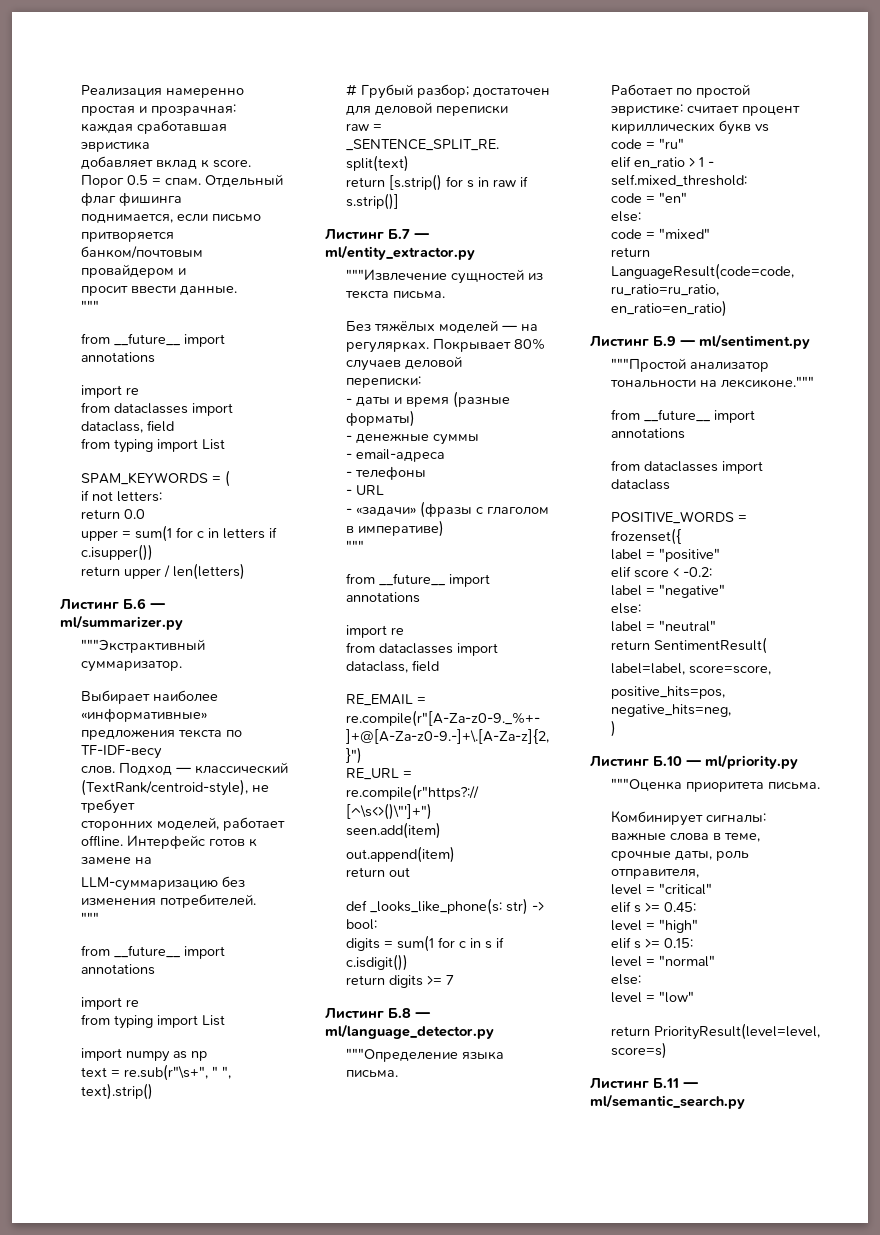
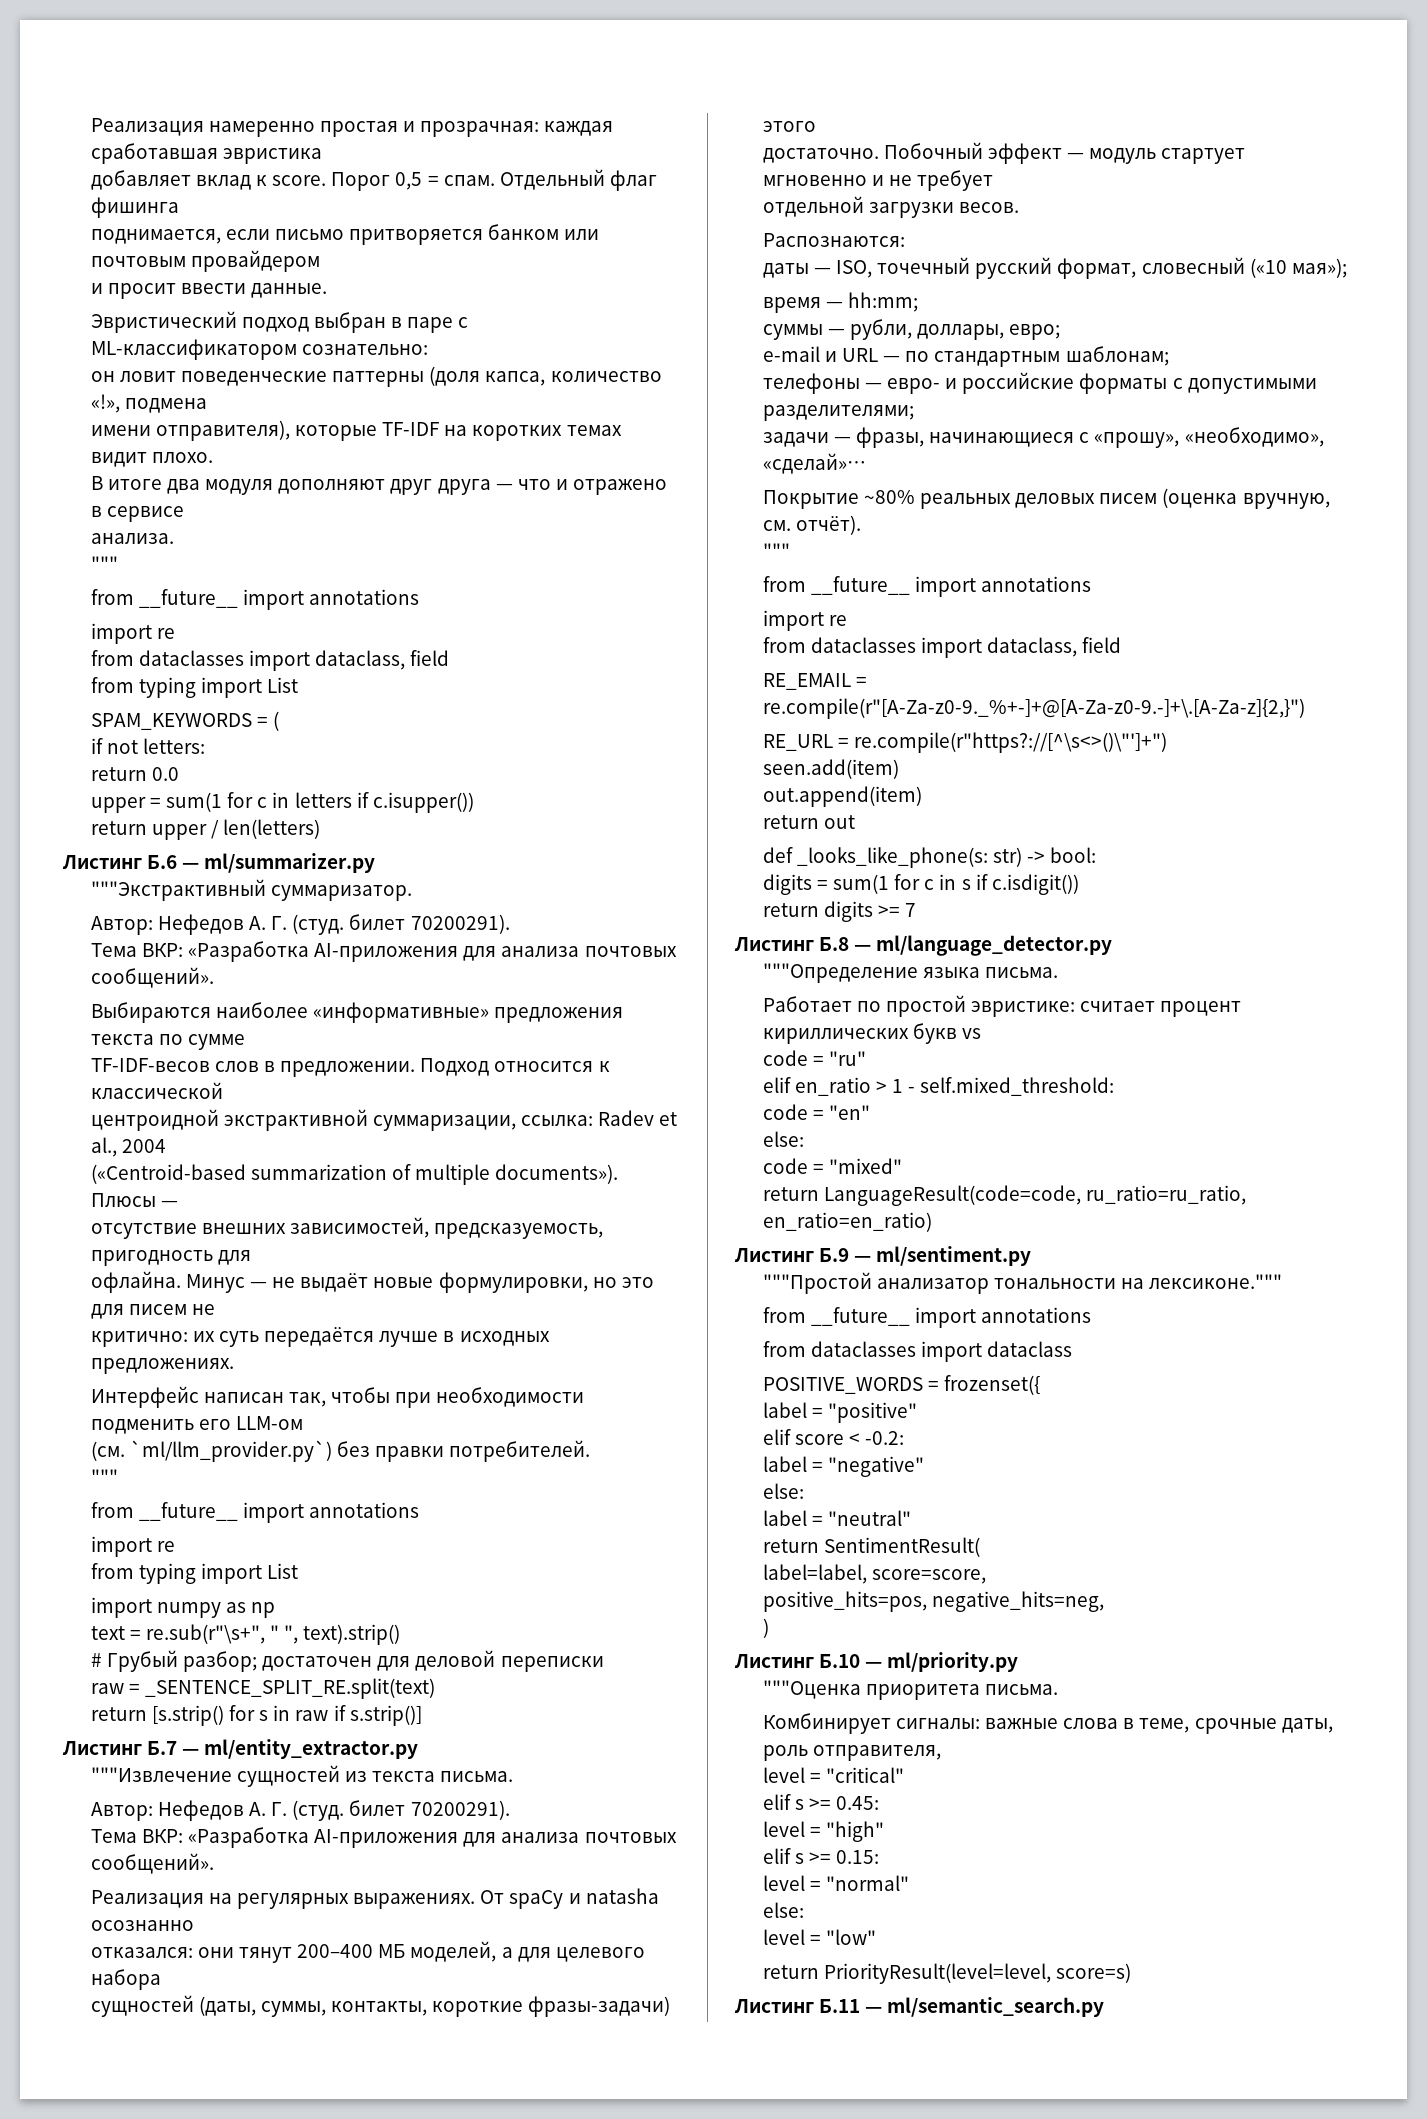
- Порог 0.5 = спам.
+ Порог 0,5 = спам.
- поднимается, если письмо притворяется банком/почтовым провайдером и
- просит ввести данные.
+ поднимается, если письмо притворяется банком или почтовым провайдером
+ и просит ввести данные.
+ Эвристический подход выбран в паре с ML-классификатором сознательно:
+ он ловит поведенческие паттерны (доля капса, количество «!», подмена
+ имени отправителя), которые TF-IDF на коротких темах видит плохо.
+ В итоге два модуля дополняют друг друга — что и отражено в сервисе
+ анализа.
  """Экстрактивный суммаризатор.
- Выбирает наиболее «информативные» предложения текста по TF-IDF-весу
- слов. Подход — классический (TextRank/centroid-style), не требует
- сторонних моделей, работает offline. Интерфейс готов к замене на
- LLM-суммаризацию без изменения потребителей.
+ Автор: Нефедов А. Г. (студ. билет 70200291).
+ Тема ВКР: «Разработка AI-приложения для анализа почтовых сообщений».
+ Выбираются наиболее «информативные» предложения текста по сумме
+ TF-IDF-весов слов в предложении. Подход относится к классической
+ центроидной экстрактивной суммаризации, ссылка: Radev et al., 2004
+ («Centroid-based summarization of multiple documents»). Плюсы —
+ отсутствие внешних зависимостей, предсказуемость, пригодность для
+ офлайна. Минус — не выдаёт новые формулировки, но это для писем не
+ критично: их суть передаётся лучше в исходных предложениях.
+ Интерфейс написан так, чтобы при необходимости подменить его LLM-ом
+ (см. `ml/llm_provider.py`) без правки потребителей.
  """Извлечение сущностей из текста письма.
- Без тяжёлых моделей — на регулярках. Покрывает 80% случаев деловой
- переписки:
- - даты и время (разные форматы)
- - денежные суммы
- - email-адреса
- - телефоны
- - URL
- - «задачи» (фразы с глаголом в императиве)
+ Автор: Нефедов А. Г. (студ. билет 70200291).
+ Тема ВКР: «Разработка AI-приложения для анализа почтовых сообщений».
+ Реализация на регулярных выражениях. От spaCy и natasha осознанно
+ отказался: они тянут 200–400 МБ моделей, а для целевого набора
+ сущностей (даты, суммы, контакты, короткие фразы-задачи) этого
+ достаточно. Побочный эффект — модуль стартует мгновенно и не требует
+ отдельной загрузки весов.
+ Распознаются:
+ даты — ISO, точечный русский формат, словесный («10 мая»);
+ время — hh:mm;
+ суммы — рубли, доллары, евро;
+ e-mail и URL — по стандартным шаблонам;
+ телефоны — евро- и российские форматы с допустимыми разделителями;
+ задачи — фразы, начинающиеся с «прошу», «необходимо», «сделай»…
+ Покрытие ~80% реальных деловых писем (оценка вручную, см. отчёт).

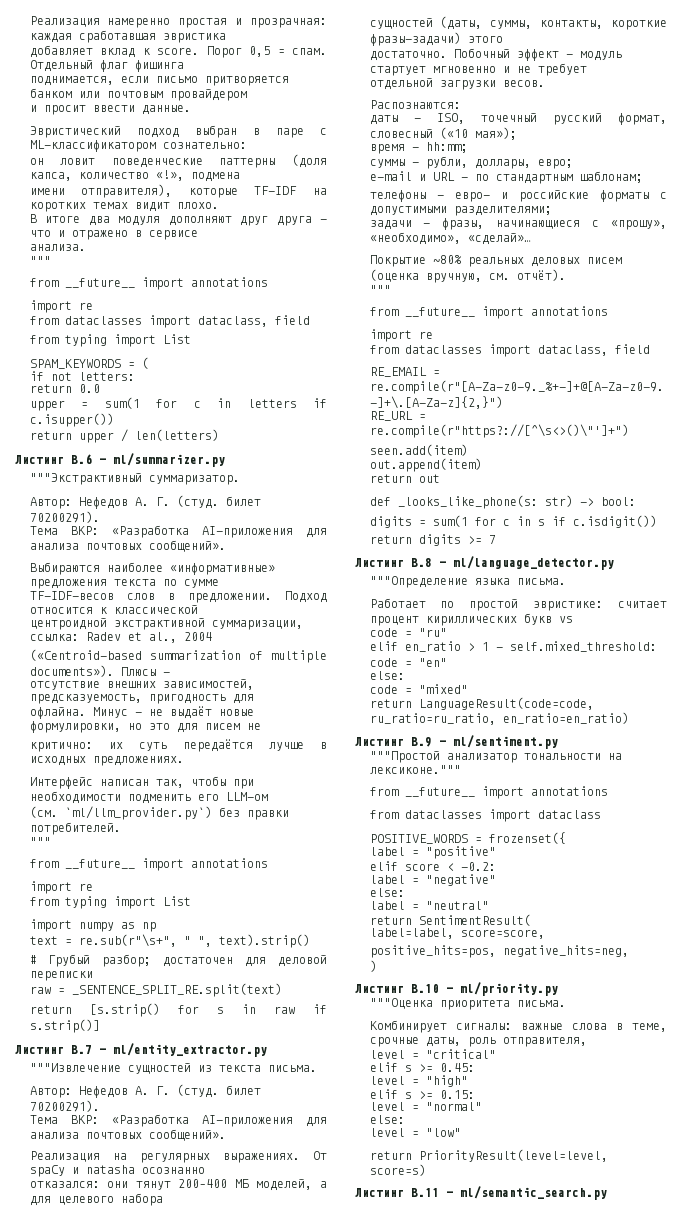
- Листинг Б.6 — ml/summarizer.py
+ Листинг В.6 — ml/summarizer.py
- Листинг Б.7 — ml/entity_extractor.py
+ Листинг В.7 — ml/entity_extractor.py
- Листинг Б.8 — ml/language_detector.py
+ Листинг В.8 — ml/language_detector.py
- Листинг Б.9 — ml/sentiment.py
+ Листинг В.9 — ml/sentiment.py
- Листинг Б.10 — ml/priority.py
+ Листинг В.10 — ml/priority.py
- Листинг Б.11 — ml/semantic_search.py
+ Листинг В.11 — ml/semantic_search.py

